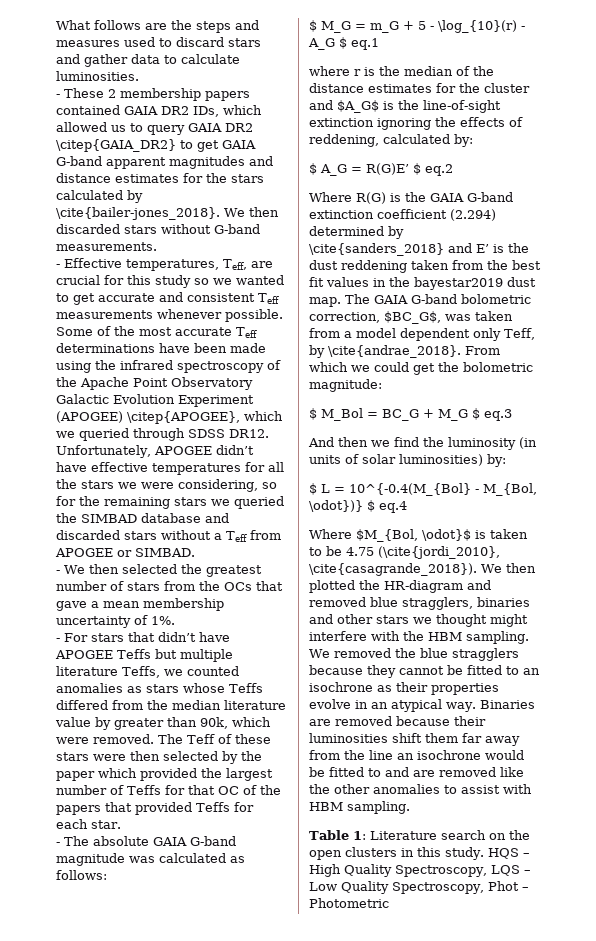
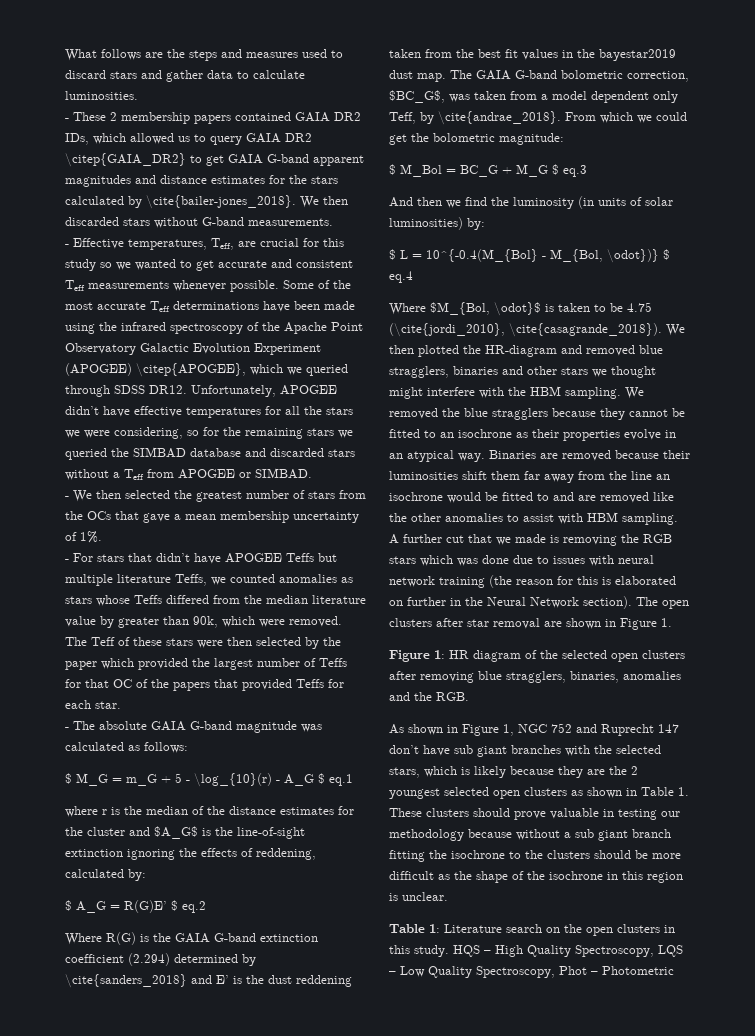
+ A further cut that we made is removing the RGB stars which was done due to issues with neural network training (the reason for this is elaborated on further in the Neural Network section). The open clusters after star removal are shown in Figure 1.
+ Figure 1: HR diagram of the selected open clusters after removing blue stragglers, binaries, anomalies and the RGB.
+ As shown in Figure 1, NGC 752 and Ruprecht 147 don’t have sub giant branches with the selected stars, which is likely because they are the 2 youngest selected open clusters as shown in Table 1. These clusters should prove valuable in testing our methodology because without a sub giant branch fitting the isochrone to the clusters should be more difficult as the shape of the isochrone in this region is unclear.

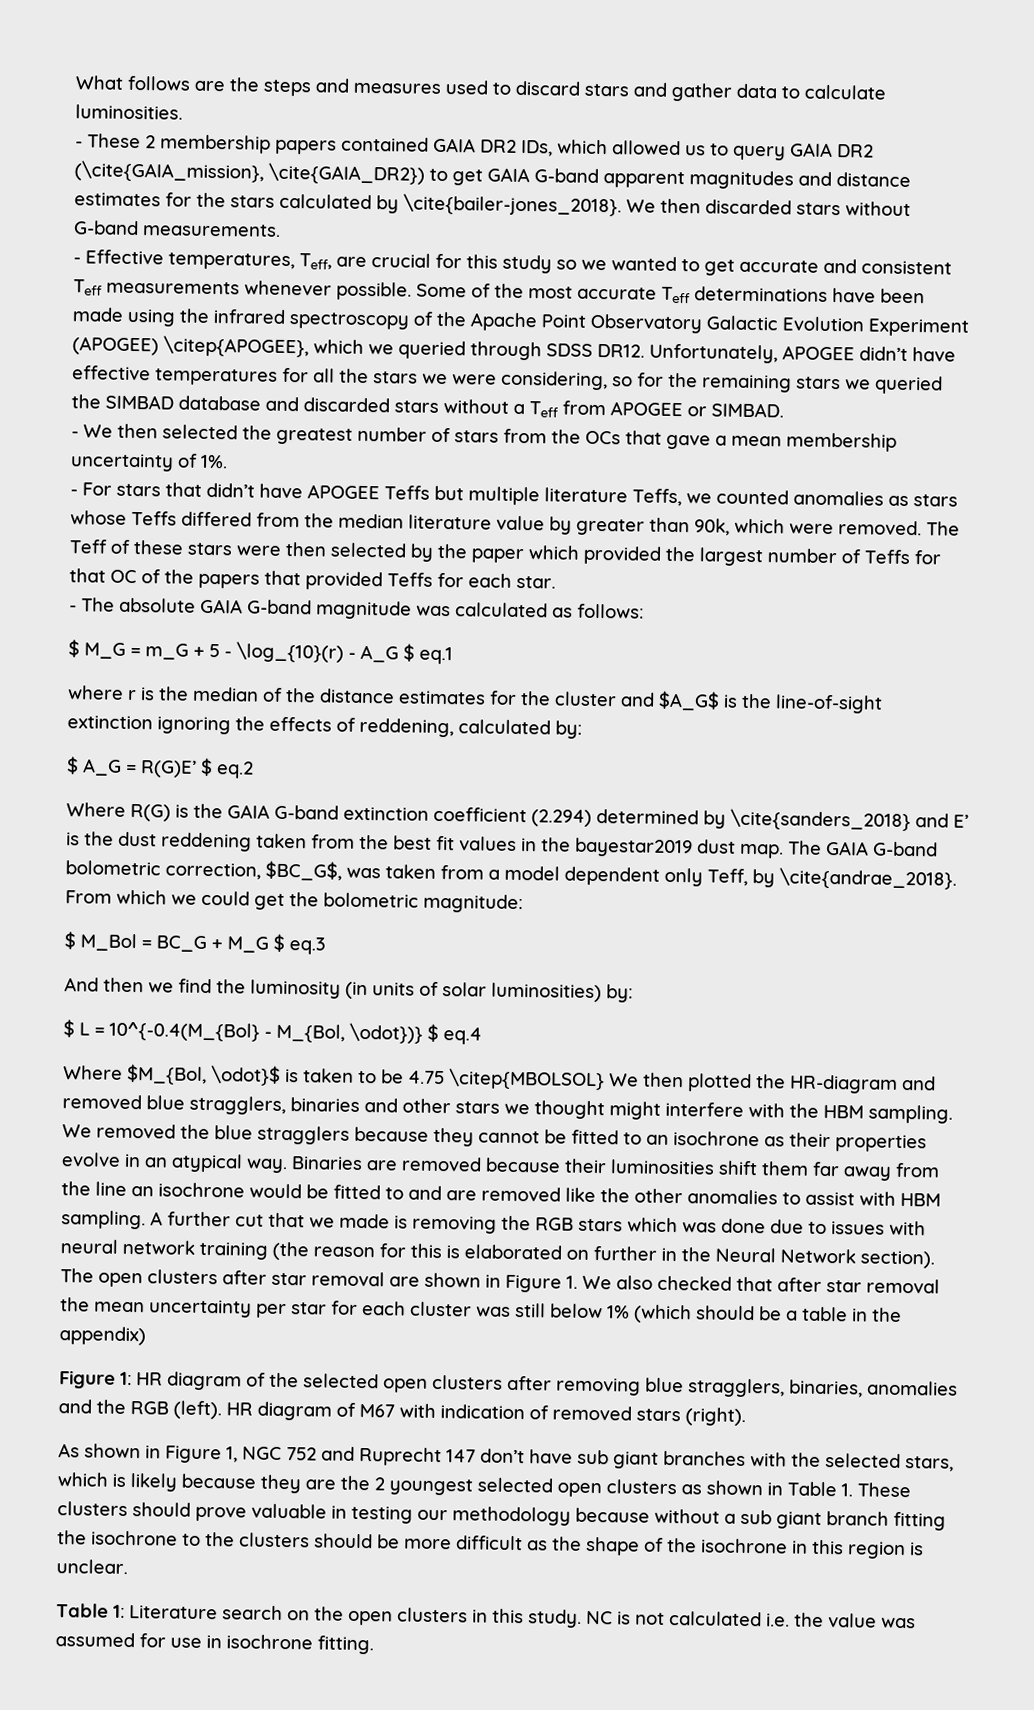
- - These 2 membership papers contained GAIA DR2 IDs, which allowed us to query GAIA DR2 \citep{GAIA_DR2} to get GAIA G-band apparent magnitudes and distance estimates for the stars calculated by \cite{bailer-jones_2018}.
+ - These 2 membership papers contained GAIA DR2 IDs, which allowed us to query GAIA DR2 (\cite{GAIA_mission}, \cite{GAIA_DR2}) to get GAIA G-band apparent magnitudes and distance estimates for the stars calculated by \cite{bailer-jones_2018}.
- Where $M_{Bol, \odot}$ is taken to be 4.75 (\cite{jordi_2010}, \cite{casagrande_2018}). We then plotted the HR-diagram and removed blue stragglers, binaries and other stars we thought might interfere with the HBM sampling.
+ Where $M_{Bol, \odot}$ is taken to be 4.75 \citep{MBOLSOL} We then plotted the HR-diagram and removed blue stragglers, binaries and other stars we thought might interfere with the HBM sampling.
- The open clusters after star removal are shown in Figure 1.
+ The open clusters after star removal are shown in Figure 1. We also checked that after star removal the mean uncertainty per star for each cluster was still below 1% (which should be a table in the appendix)
- Figure 1: HR diagram of the selected open clusters after removing blue stragglers, binaries, anomalies and the RGB.
+ Figure 1: HR diagram of the selected open clusters after removing blue stragglers, binaries, anomalies and the RGB (left). HR diagram of M67 with indication of removed stars (right).
- HQS – High Quality Spectroscopy, LQS – Low Quality Spectroscopy, Phot – Photometric
+ NC is not calculated i.e. the value was assumed for use in isochrone fitting.

